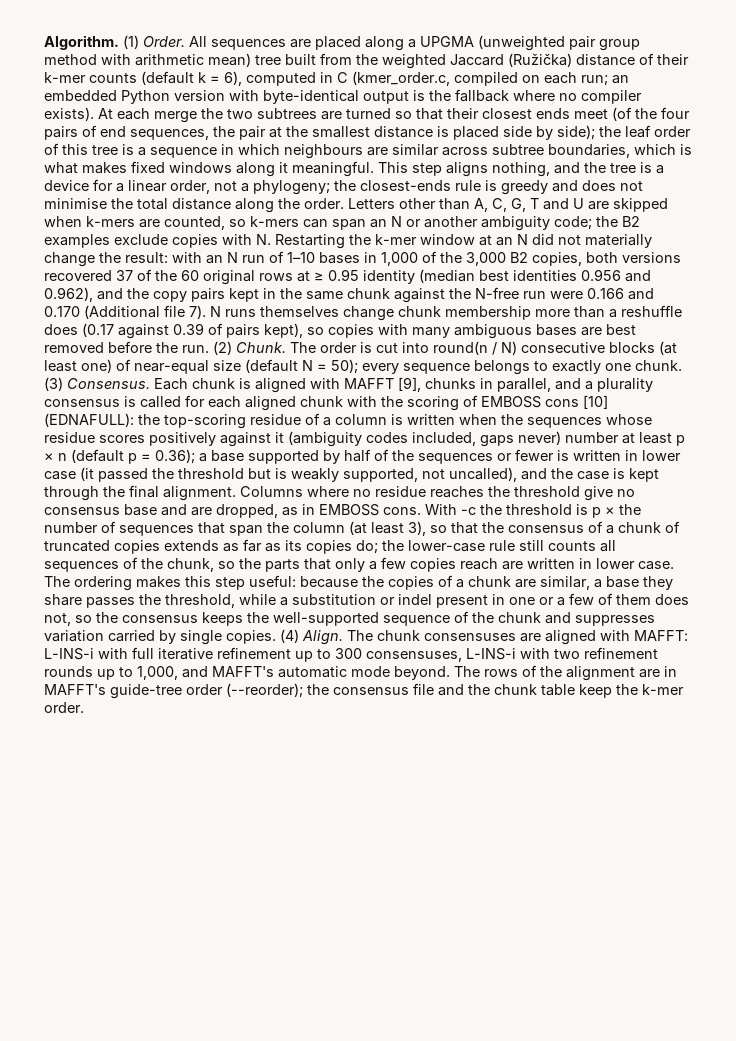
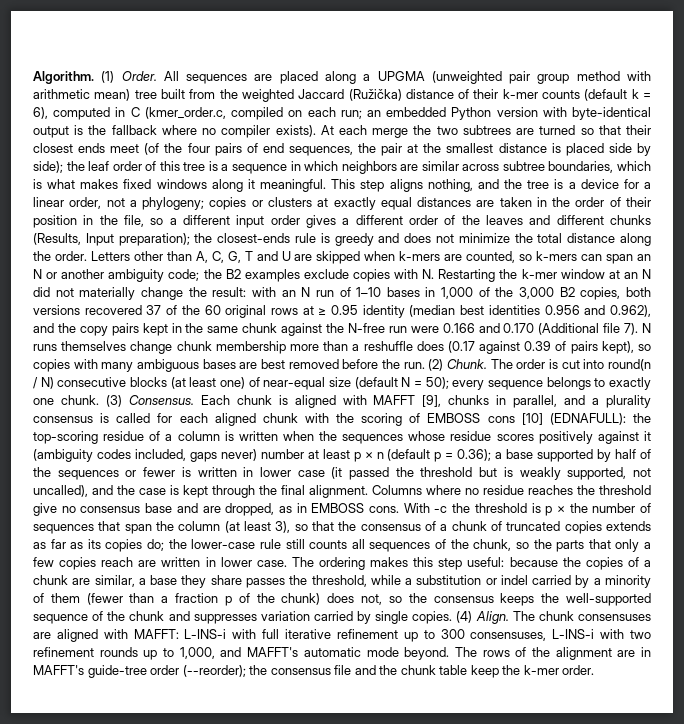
- At each merge the two subtrees are turned so that their closest ends meet (of the four pairs of end sequences, the pair at the smallest distance is placed side by side); the leaf order of this tree is a sequence in which neighbours are similar across subtree boundaries, which is what makes fixed windows along it meaningful.
+ At each merge the two subtrees are turned so that their closest ends meet (of the four pairs of end sequences, the pair at the smallest distance is placed side by side); the leaf order of this tree is a sequence in which neighbors are similar across subtree boundaries, which is what makes fixed windows along it meaningful.
- This step aligns nothing, and the tree is a device for a linear order, not a phylogeny; the closest-ends rule is greedy and does not minimise the total distance along the order.
+ This step aligns nothing, and the tree is a device for a linear order, not a phylogeny; copies or clusters at exactly equal distances are taken in the order of their position in the file, so a different input order gives a different order of the leaves and different chunks (Results, Input preparation); the closest-ends rule is greedy and does not minimize the total distance along the order.
- The ordering makes this step useful: because the copies of a chunk are similar, a base they share passes the threshold, while a substitution or indel present in one or a few of them does not, so the consensus keeps the well-supported sequence of the chunk and suppresses variation carried by single copies.
+ The ordering makes this step useful: because the copies of a chunk are similar, a base they share passes the threshold, while a substitution or indel carried by a minority of them (fewer than a fraction p of the chunk) does not, so the consensus keeps the well-supported sequence of the chunk and suppresses variation carried by single copies.

